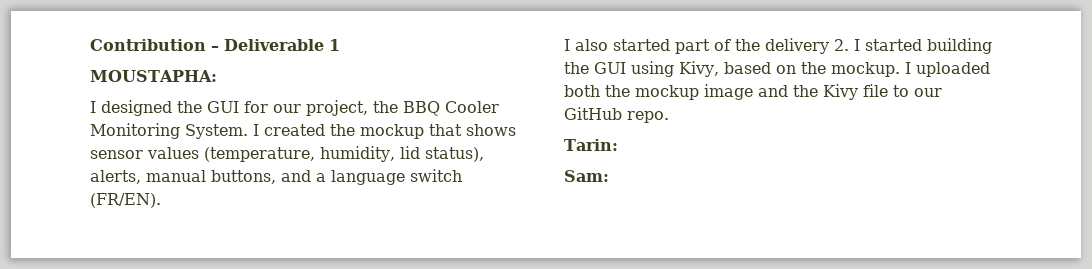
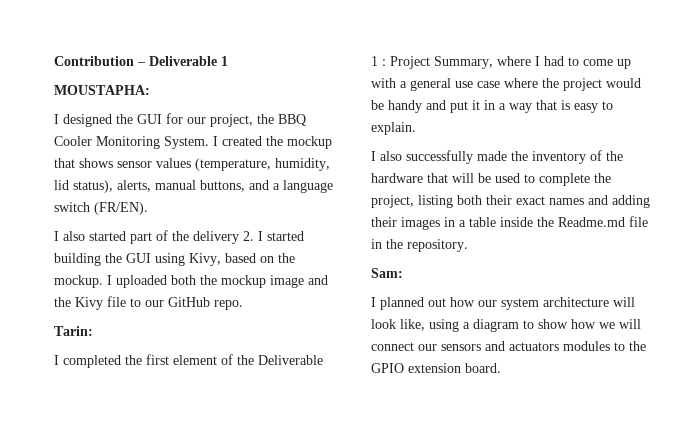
+ I completed the first element of the Deliverable 1 : Project Summary, where I had to come up with a general use case where the project would be handy and put it in a way that is easy to explain.
+ I also successfully made the inventory of the hardware that will be used to complete the project, listing both their exact names and adding their images in a table inside the Readme.md file in the repository.
  Sam:
+ I planned out how our system architecture will look like, using a diagram to show how we will connect our sensors and actuators modules to the GPIO extension board.

